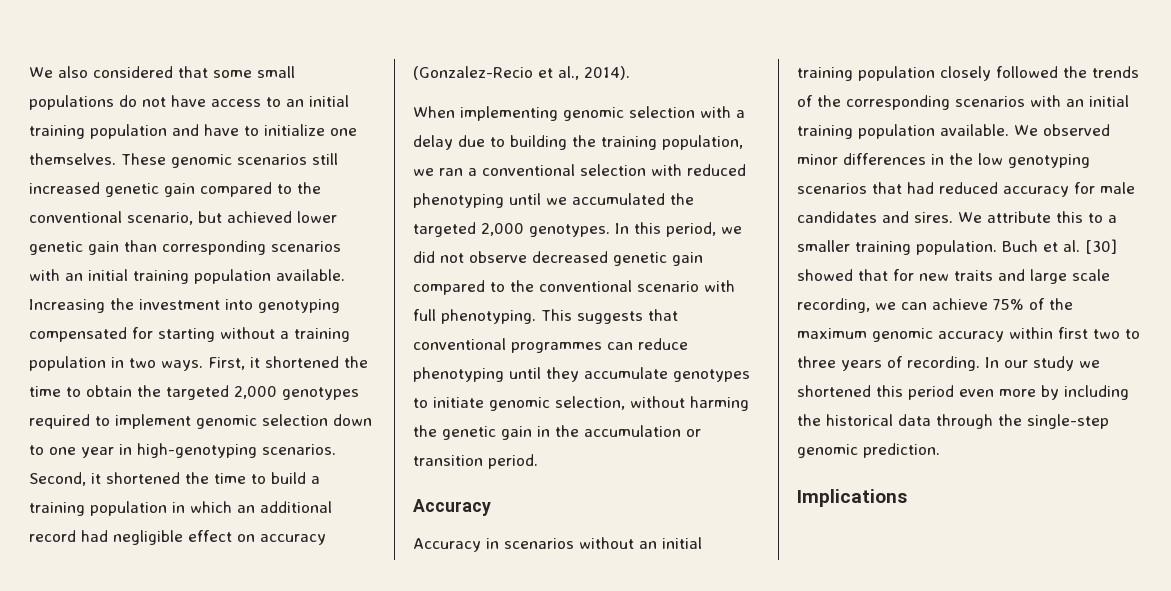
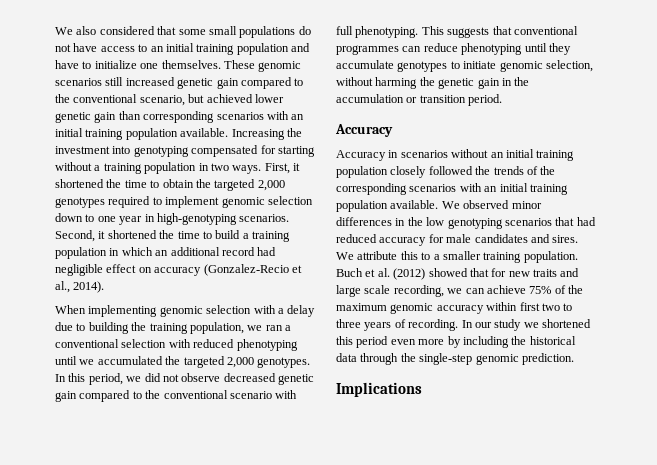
- Buch et al. [30] showed that for new traits and large scale recording, we can achieve 75% of the maximum genomic accuracy within first two to three years of recording.
+ Buch et al. (2012) showed that for new traits and large scale recording, we can achieve 75% of the maximum genomic accuracy within first two to three years of recording.

